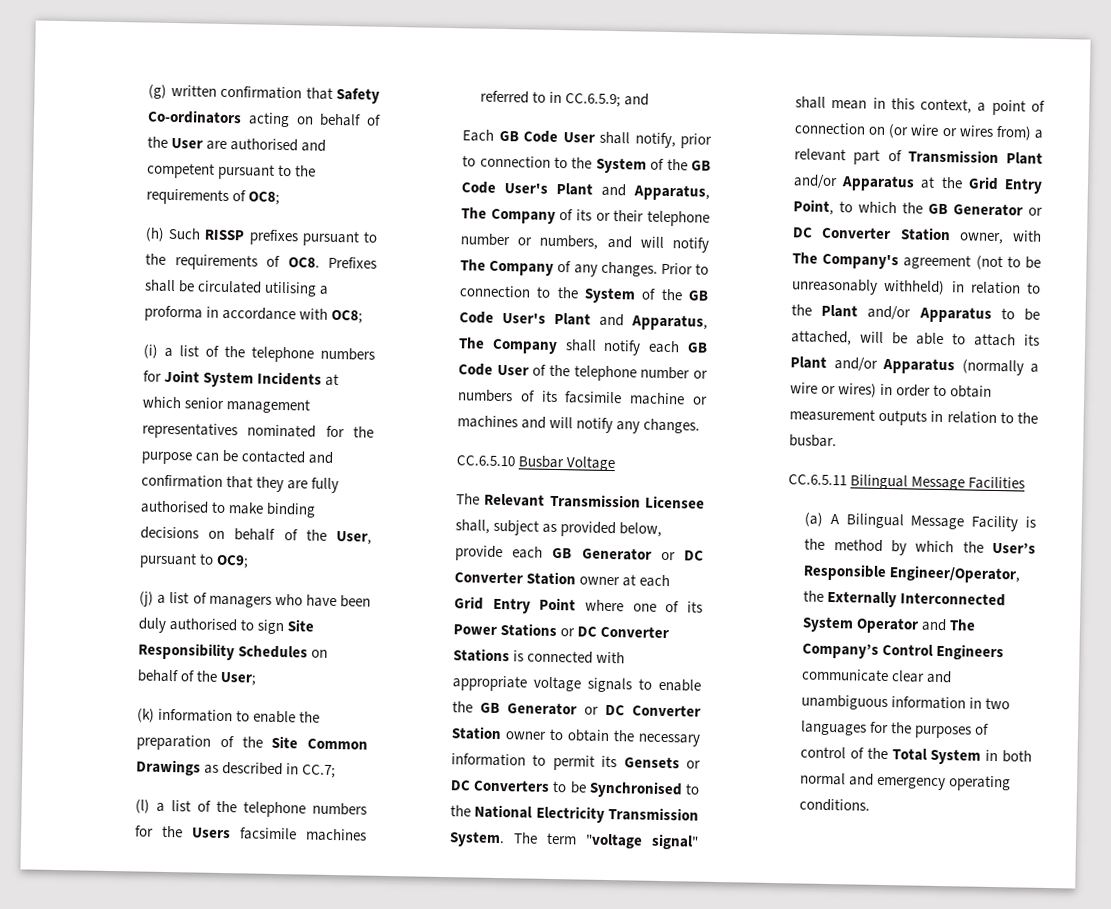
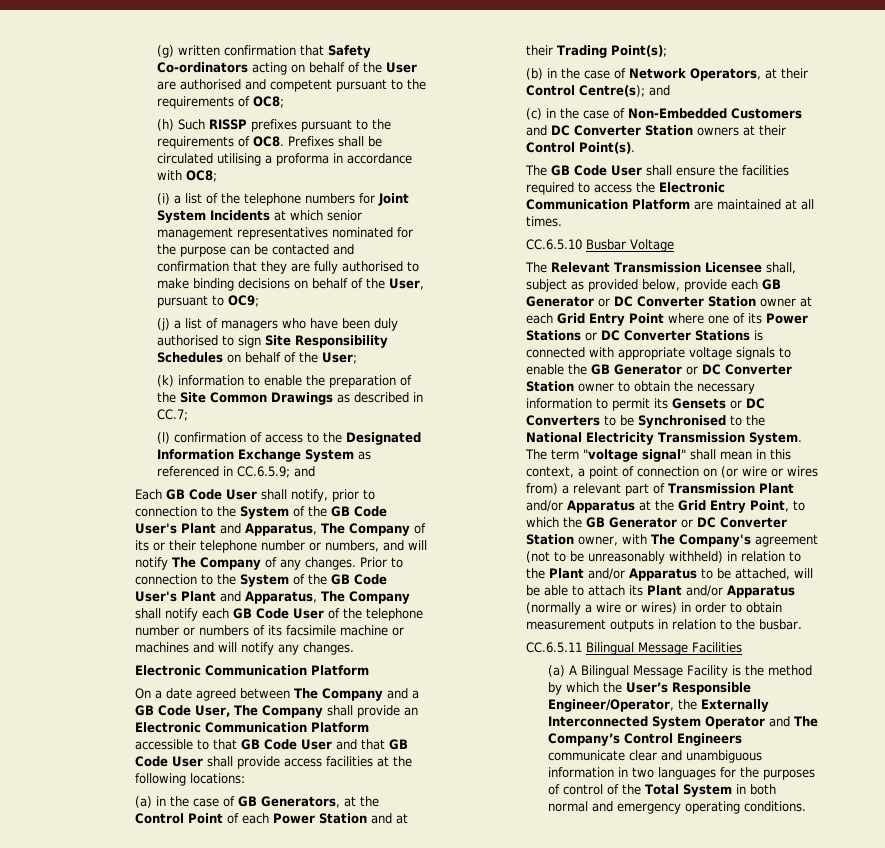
- (l) a list of the telephone numbers for the Users facsimile machines referred to in CC.6.5.9; and
+ (l) confirmation of access to the Designated Information Exchange System as referenced in CC.6.5.9; and
  Prior to connection to the System of the GB Code User's Plant and Apparatus, The Company shall notify each GB Code User of the telephone number or numbers of its facsimile machine or machines and will notify any changes.
+ Electronic Communication Platform
+ On a date agreed between The Company and a GB Code User, The Company shall provide an Electronic Communication Platform accessible to that GB Code User and that GB Code User shall provide access facilities at the following locations:
+ (a) in the case of GB Generators, at the Control Point of each Power Station and at their Trading Point(s);
+ (b) in the case of Network Operators, at their Control Centre(s); and
+ (c) in the case of Non-Embedded Customers and DC Converter Station owners at their Control Point(s).
+ The GB Code User shall ensure the facilities required to access the Electronic Communication Platform are maintained at all times.

